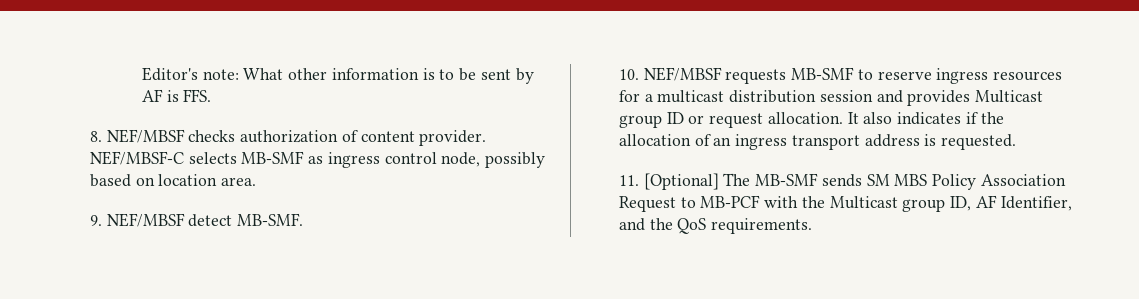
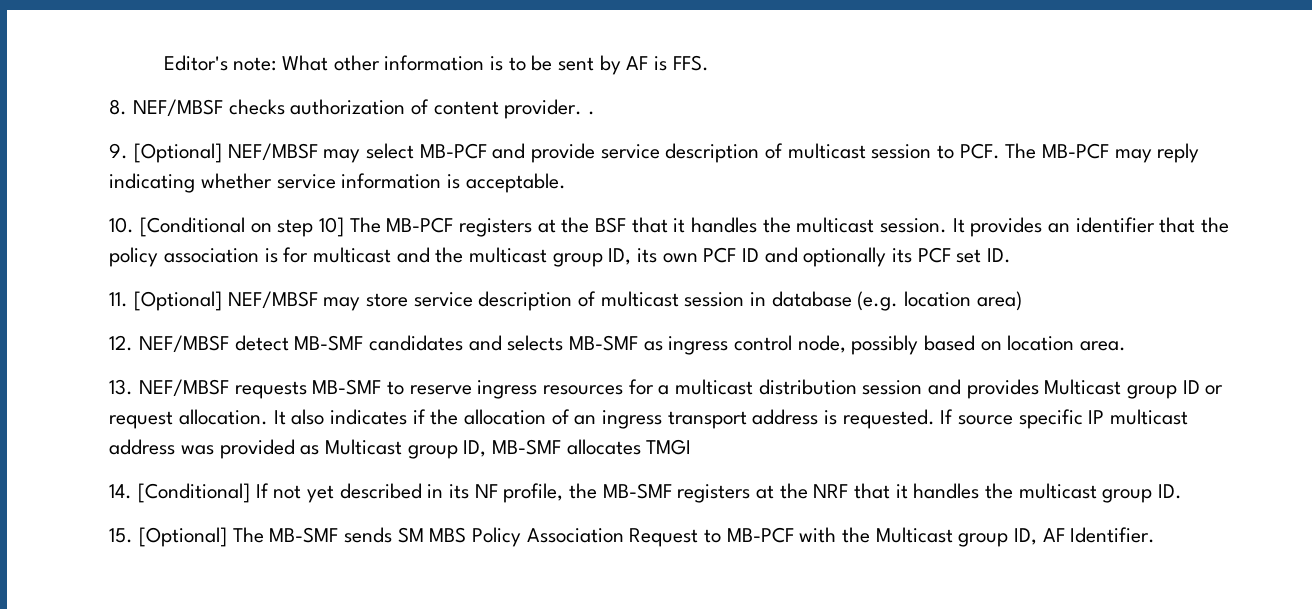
- 8. NEF/MBSF checks authorization of content provider. NEF/MBSF-C selects MB-SMF as ingress control node, possibly based on location area.
+ 8. NEF/MBSF checks authorization of content provider. .
+ 9. [Optional] NEF/MBSF may select MB-PCF and provide service description of multicast session to PCF. The MB-PCF may reply indicating whether service information is acceptable.
+ 10. [Conditional on step 10] The MB-PCF registers at the BSF that it handles the multicast session. It provides an identifier that the policy association is for multicast and the multicast group ID, its own PCF ID and optionally its PCF set ID.
+ 11. [Optional] NEF/MBSF may store service description of multicast session in database (e.g. location area)
+ 12. NEF/MBSF detect MB-SMF candidates and selects MB-SMF as ingress control node, possibly based on location area.
- 9. NEF/MBSF detect MB-SMF.
- 10. NEF/MBSF requests MB-SMF to reserve ingress resources for a multicast distribution session and provides Multicast group ID or request allocation.
+ 13. NEF/MBSF requests MB-SMF to reserve ingress resources for a multicast distribution session and provides Multicast group ID or request allocation.
- It also indicates if the allocation of an ingress transport address is requested.
- 11. [Optional] The MB-SMF sends SM MBS Policy Association Request to MB-PCF with the Multicast group ID, AF Identifier, and the QoS requirements.
+ It also indicates if the allocation of an ingress transport address is requested. If source specific IP multicast address was provided as Multicast group ID, MB-SMF allocates TMGI
+ 14. [Conditional] If not yet described in its NF profile, the MB-SMF registers at the NRF that it handles the multicast group ID.
+ 15. [Optional] The MB-SMF sends SM MBS Policy Association Request to MB-PCF with the Multicast group ID, AF Identifier.

